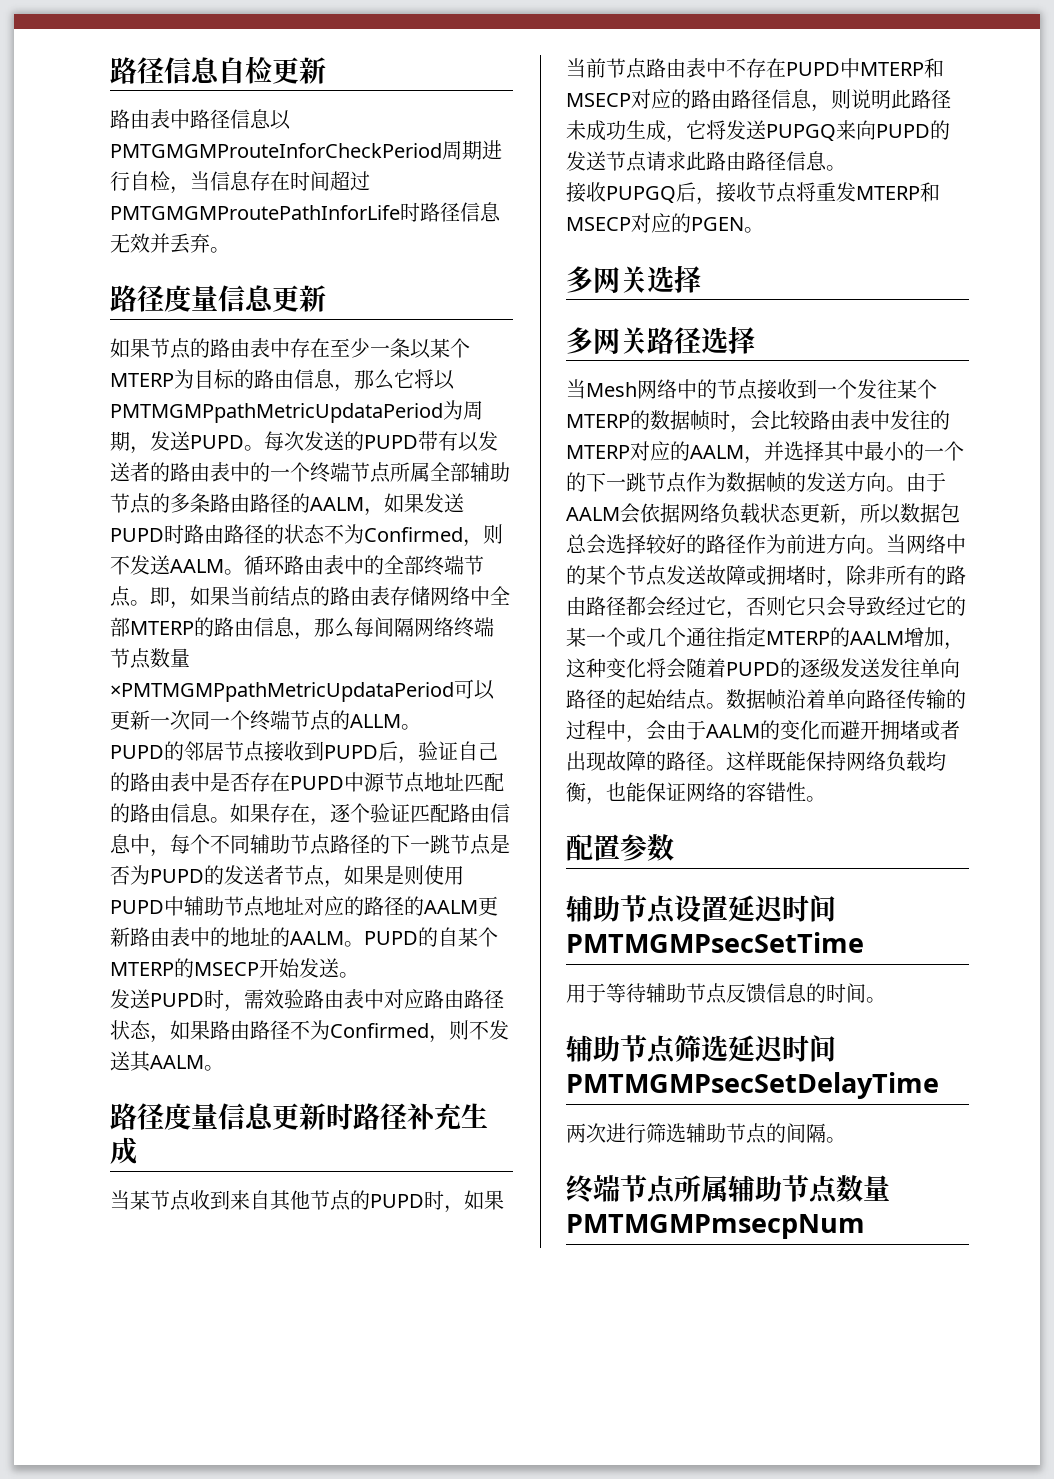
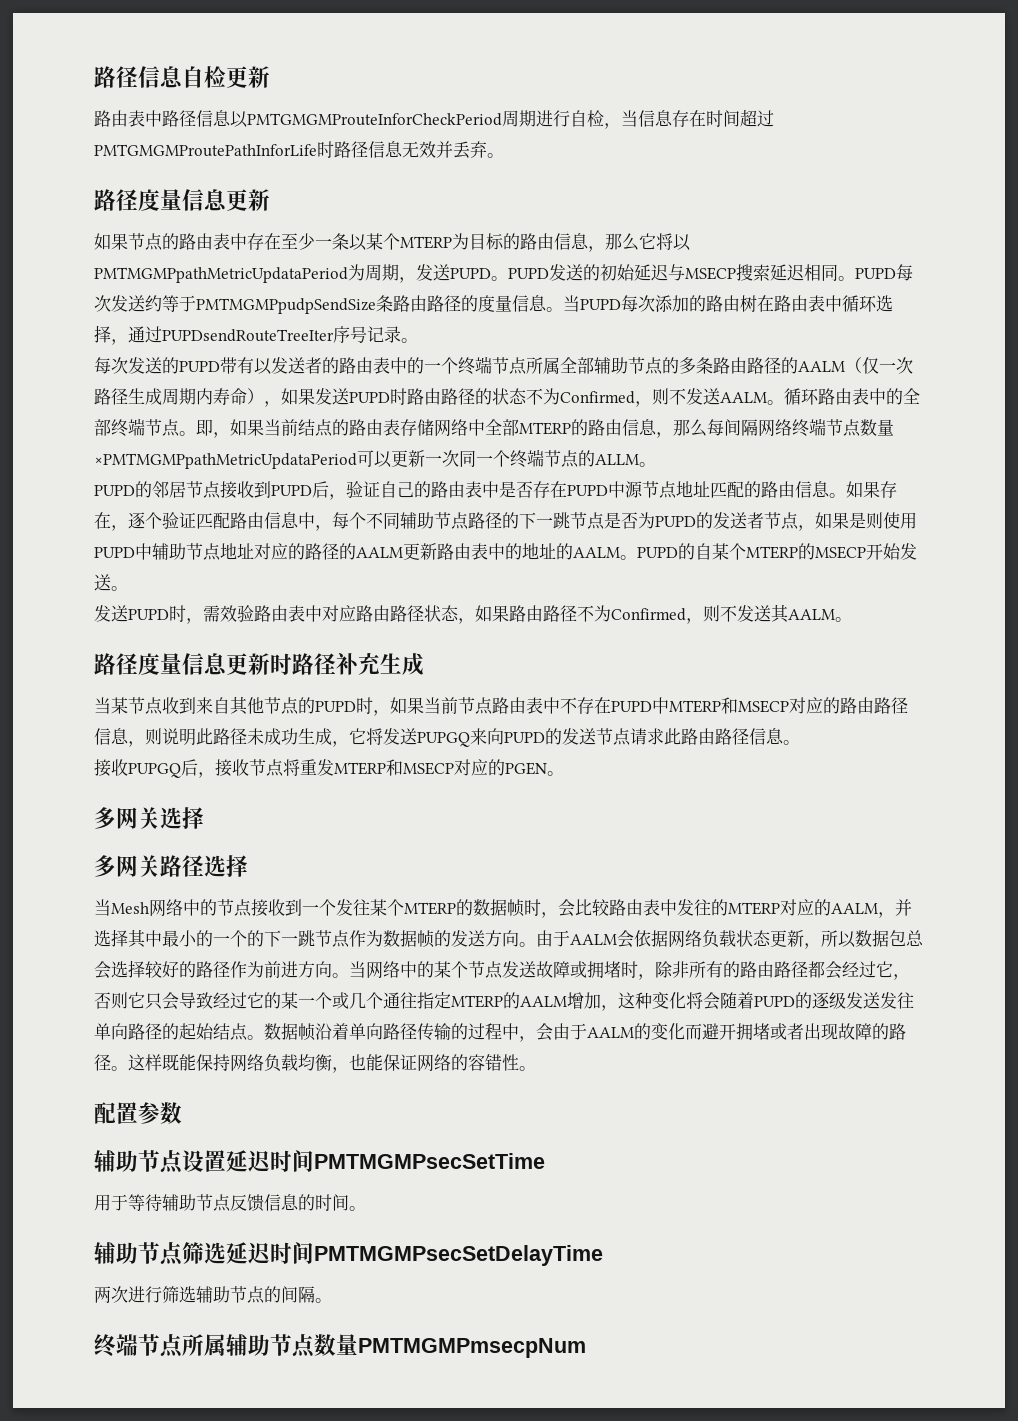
- 如果节点的路由表中存在至少一条以某个MTERP为目标的路由信息，那么它将以PMTMGMPpathMetricUpdataPeriod为周期，发送PUPD。每次发送的PUPD带有以发送者的路由表中的一个终端节点所属全部辅助节点的多条路由路径的AALM，如果发送PUPD时路由路径的状态不为Confirmed，则不发送AALM。
+ 如果节点的路由表中存在至少一条以某个MTERP为目标的路由信息，那么它将以PMTMGMPpathMetricUpdataPeriod为周期，发送PUPD。PUPD发送的初始延迟与MSECP搜索延迟相同。PUPD每次发送约等于PMTMGMPpudpSendSize条路由路径的度量信息。当PUPD每次添加的路由树在路由表中循环选择，通过PUPDsendRouteTreeIter序号记录。
+ 每次发送的PUPD带有以发送者的路由表中的一个终端节点所属全部辅助节点的多条路由路径的AALM（仅一次路径生成周期内寿命），如果发送PUPD时路由路径的状态不为Confirmed，则不发送AALM。

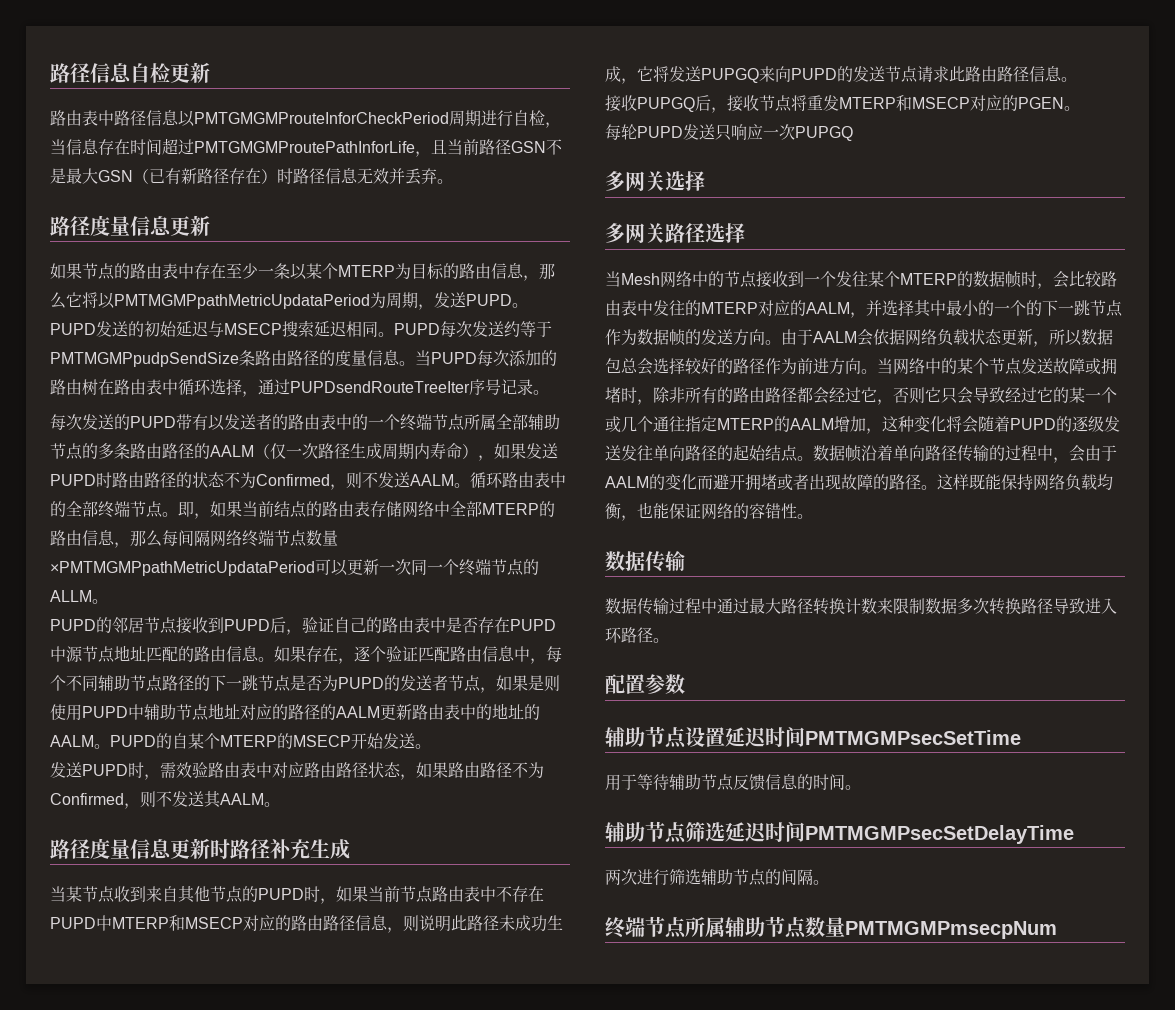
- 路由表中路径信息以PMTGMGMProuteInforCheckPeriod周期进行自检，当信息存在时间超过PMTGMGMProutePathInforLife时路径信息无效并丢弃。
+ 路由表中路径信息以PMTGMGMProuteInforCheckPeriod周期进行自检，当信息存在时间超过PMTGMGMProutePathInforLife，且当前路径GSN不是最大GSN（已有新路径存在）时路径信息无效并丢弃。
+ 每轮PUPD发送只响应一次PUPGQ
  这样既能保持网络负载均衡，也能保证网络的容错性。
+ 数据传输
+ 数据传输过程中通过最大路径转换计数来限制数据多次转换路径导致进入环路径。

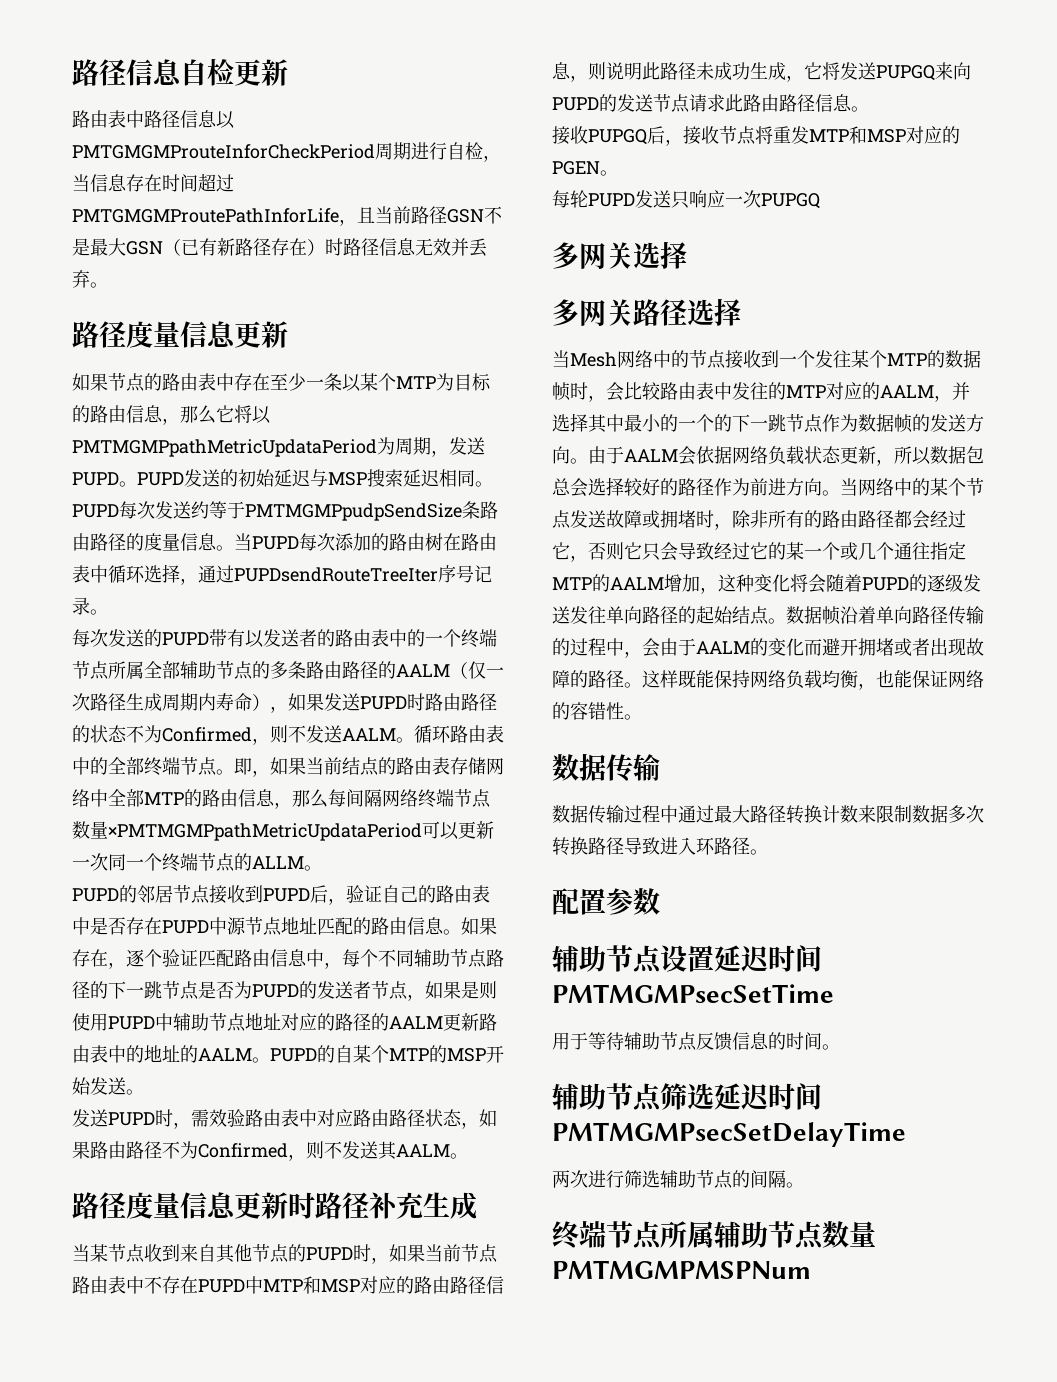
- 如果节点的路由表中存在至少一条以某个MTERP为目标的路由信息，那么它将以PMTMGMPpathMetricUpdataPeriod为周期，发送PUPD。
+ 如果节点的路由表中存在至少一条以某个MTP为目标的路由信息，那么它将以PMTMGMPpathMetricUpdataPeriod为周期，发送PUPD。
- PUPD发送的初始延迟与MSECP搜索延迟相同。
+ PUPD发送的初始延迟与MSP搜索延迟相同。
- 即，如果当前结点的路由表存储网络中全部MTERP的路由信息，那么每间隔网络终端节点数量×PMTMGMPpathMetricUpdataPeriod可以更新一次同一个终端节点的ALLM。
+ 即，如果当前结点的路由表存储网络中全部MTP的路由信息，那么每间隔网络终端节点数量×PMTMGMPpathMetricUpdataPeriod可以更新一次同一个终端节点的ALLM。
- PUPD的自某个MTERP的MSECP开始发送。
+ PUPD的自某个MTP的MSP开始发送。
- 当某节点收到来自其他节点的PUPD时，如果当前节点路由表中不存在PUPD中MTERP和MSECP对应的路由路径信息，则说明此路径未成功生成，它将发送PUPGQ来向PUPD的发送节点请求此路由路径信息。
+ 当某节点收到来自其他节点的PUPD时，如果当前节点路由表中不存在PUPD中MTP和MSP对应的路由路径信息，则说明此路径未成功生成，它将发送PUPGQ来向PUPD的发送节点请求此路由路径信息。
- 接收PUPGQ后，接收节点将重发MTERP和MSECP对应的PGEN。
+ 接收PUPGQ后，接收节点将重发MTP和MSP对应的PGEN。
- 当Mesh网络中的节点接收到一个发往某个MTERP的数据帧时，会比较路由表中发往的MTERP对应的AALM，并选择其中最小的一个的下一跳节点作为数据帧的发送方向。
+ 当Mesh网络中的节点接收到一个发往某个MTP的数据帧时，会比较路由表中发往的MTP对应的AALM，并选择其中最小的一个的下一跳节点作为数据帧的发送方向。
- 当网络中的某个节点发送故障或拥堵时，除非所有的路由路径都会经过它，否则它只会导致经过它的某一个或几个通往指定MTERP的AALM增加，这种变化将会随着PUPD的逐级发送发往单向路径的起始结点。
+ 当网络中的某个节点发送故障或拥堵时，除非所有的路由路径都会经过它，否则它只会导致经过它的某一个或几个通往指定MTP的AALM增加，这种变化将会随着PUPD的逐级发送发往单向路径的起始结点。
- 终端节点所属辅助节点数量PMTMGMPmsecpNum
+ 终端节点所属辅助节点数量PMTMGMPMSPNum

